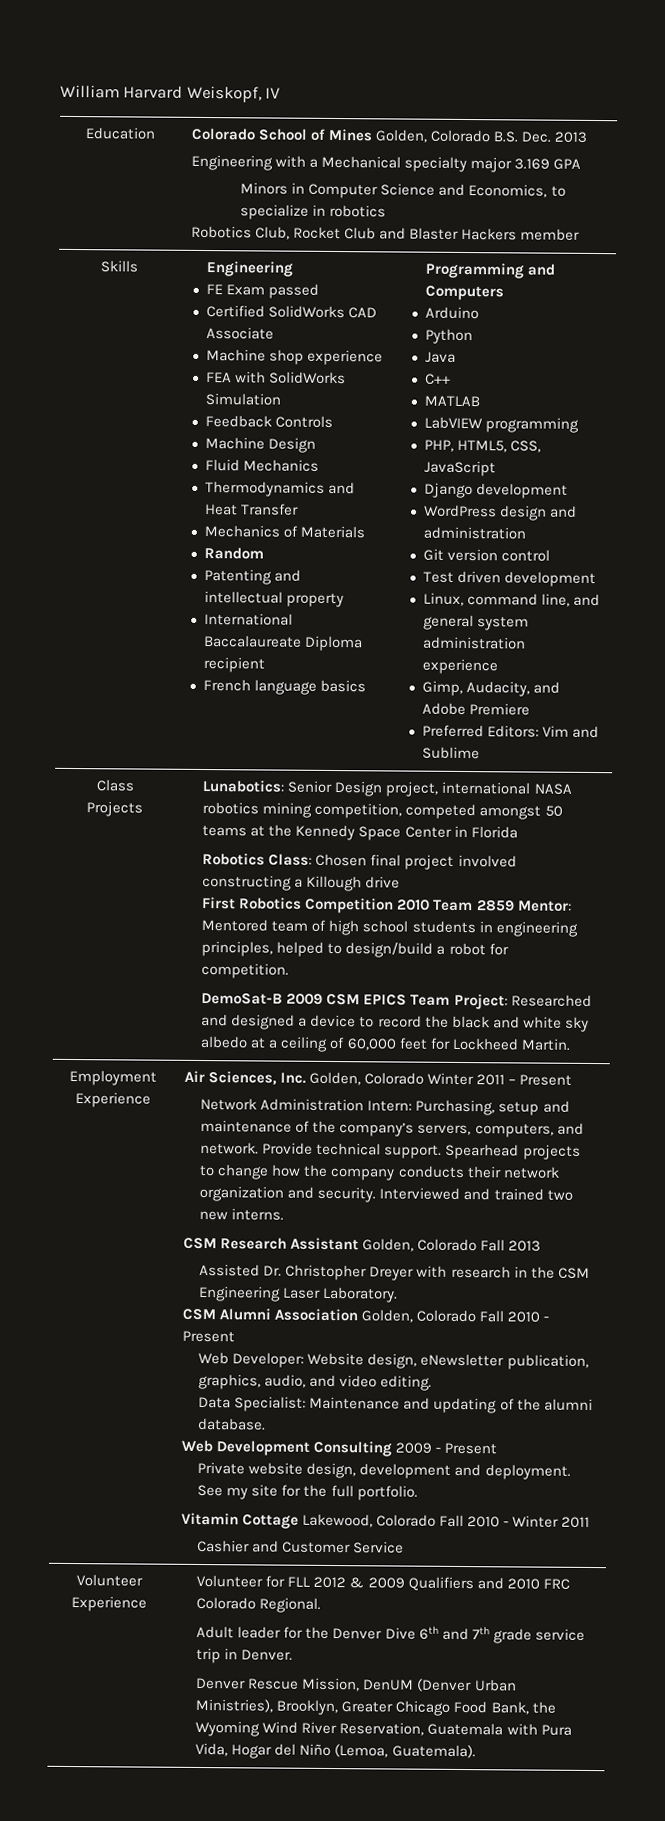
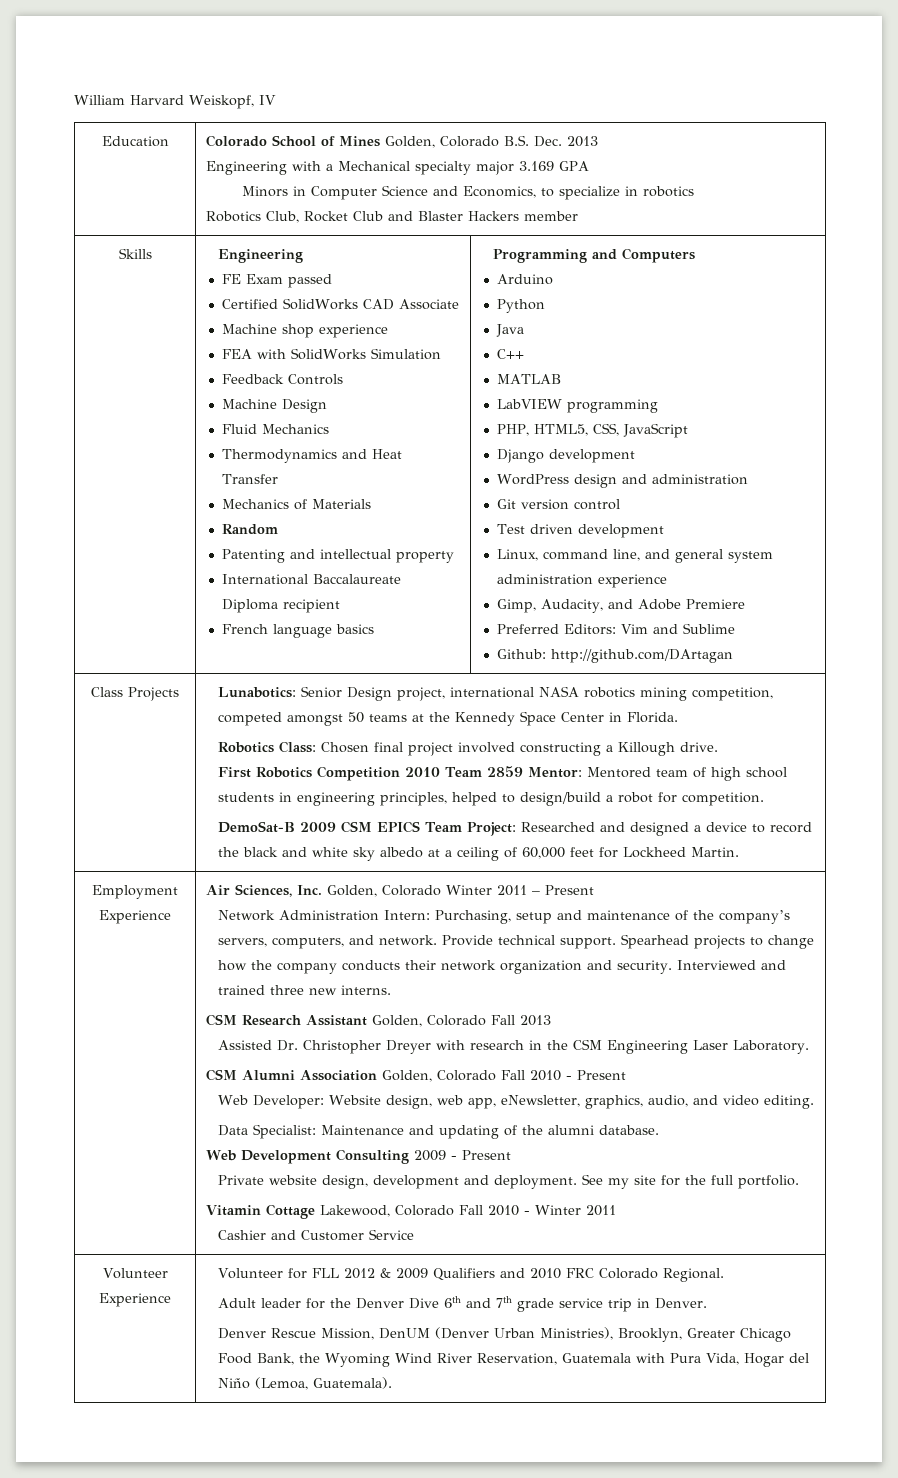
+ Github: http://github.com/DArtagan
- Lunabotics: Senior Design project, international NASA robotics mining competition, competed amongst 50 teams at the Kennedy Space Center in Florida
+ Lunabotics: Senior Design project, international NASA robotics mining competition, competed amongst 50 teams at the Kennedy Space Center in Florida.
- Robotics Class: Chosen final project involved constructing a Killough drive
+ Robotics Class: Chosen final project involved constructing a Killough drive.
- Interviewed and trained two new interns.
+ Interviewed and trained three new interns.
- Web Developer: Website design, eNewsletter publication, graphics, audio, and video editing.
+ Web Developer: Website design, web app, eNewsletter, graphics, audio, and video editing.

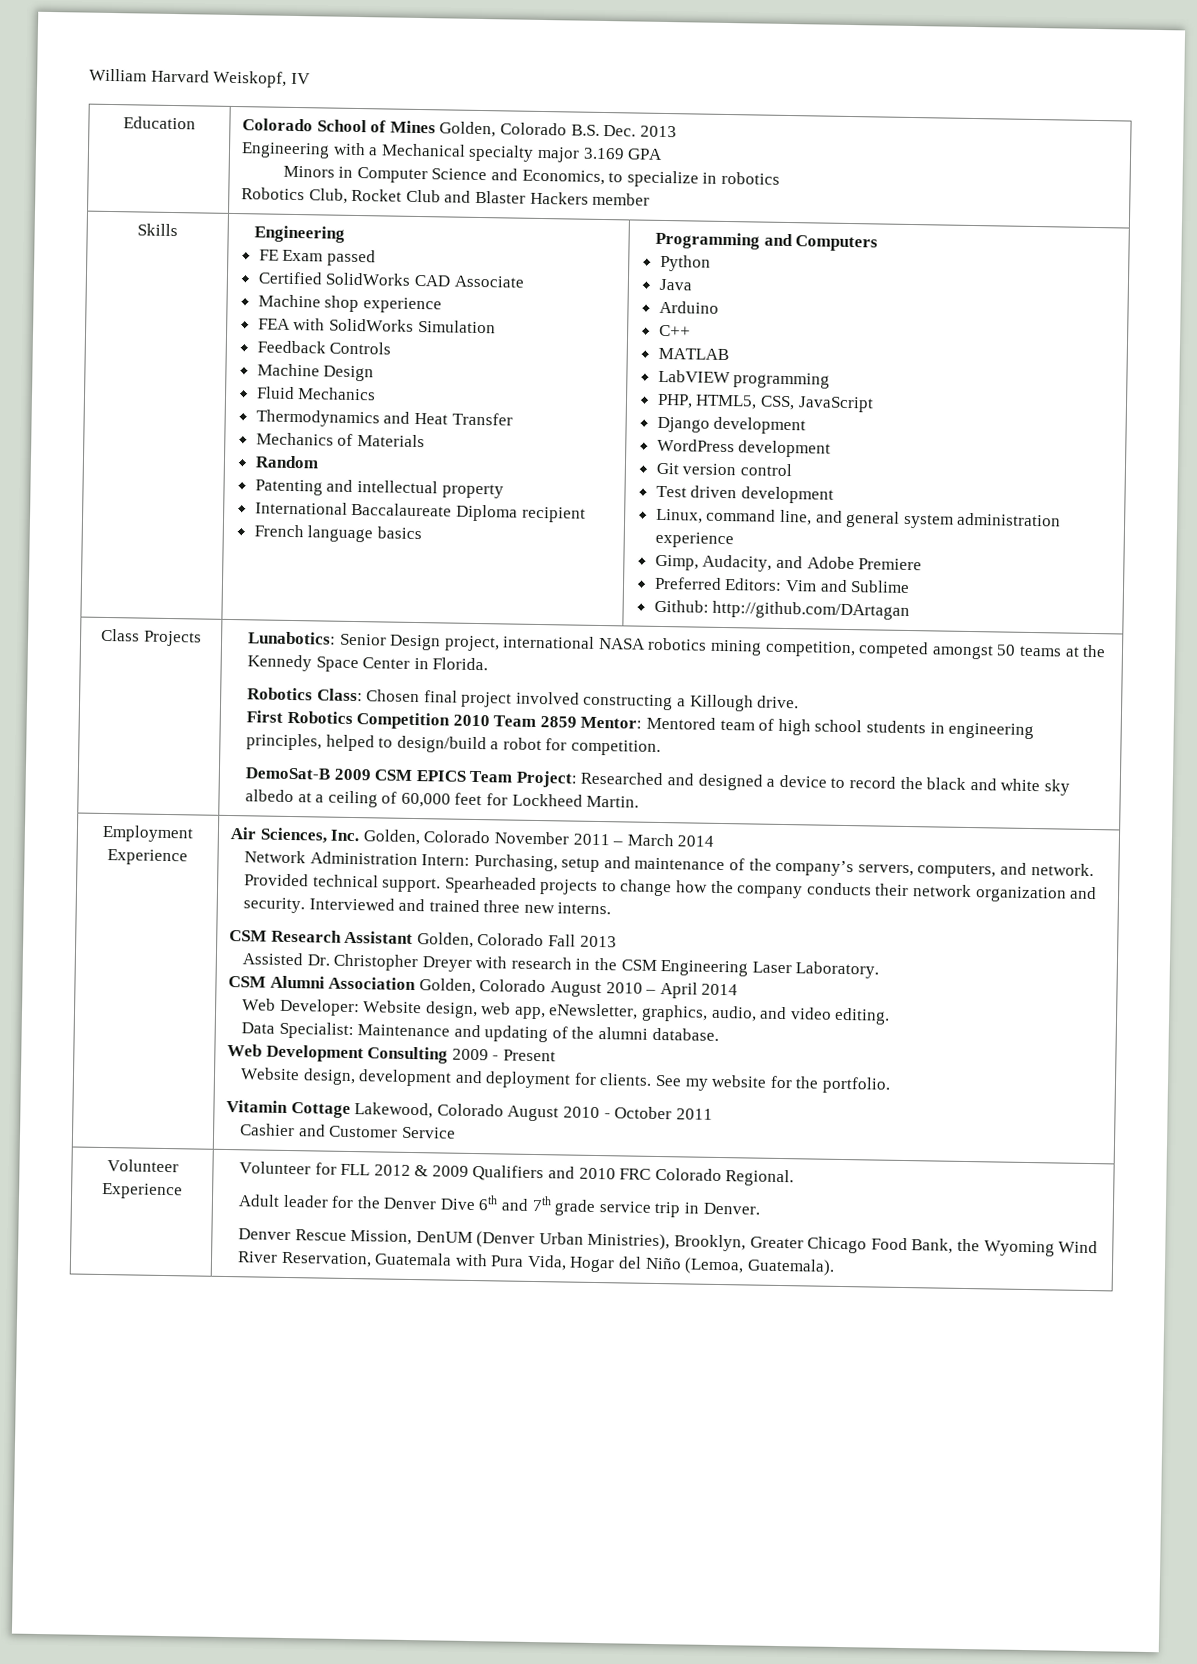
- Arduino
+ Arduino
- WordPress design and administration
+ WordPress development
- Air Sciences, Inc. Golden, Colorado Winter 2011 – Present
+ Air Sciences, Inc. Golden, Colorado November 2011 – March 2014
- Provide technical support.
+ Provided technical support.
- Spearhead projects to change how the company conducts their network organization and security.
+ Spearheaded projects to change how the company conducts their network organization and security.
- CSM Alumni Association Golden, Colorado Fall 2010 - Present
+ CSM Alumni Association Golden, Colorado August 2010 – April 2014
- Private website design, development and deployment.
+ Website design, development and deployment for clients.
- See my site for the full portfolio.
+ See my website for the portfolio.
- Vitamin Cottage Lakewood, Colorado Fall 2010 - Winter 2011
+ Vitamin Cottage Lakewood, Colorado August 2010 - October 2011

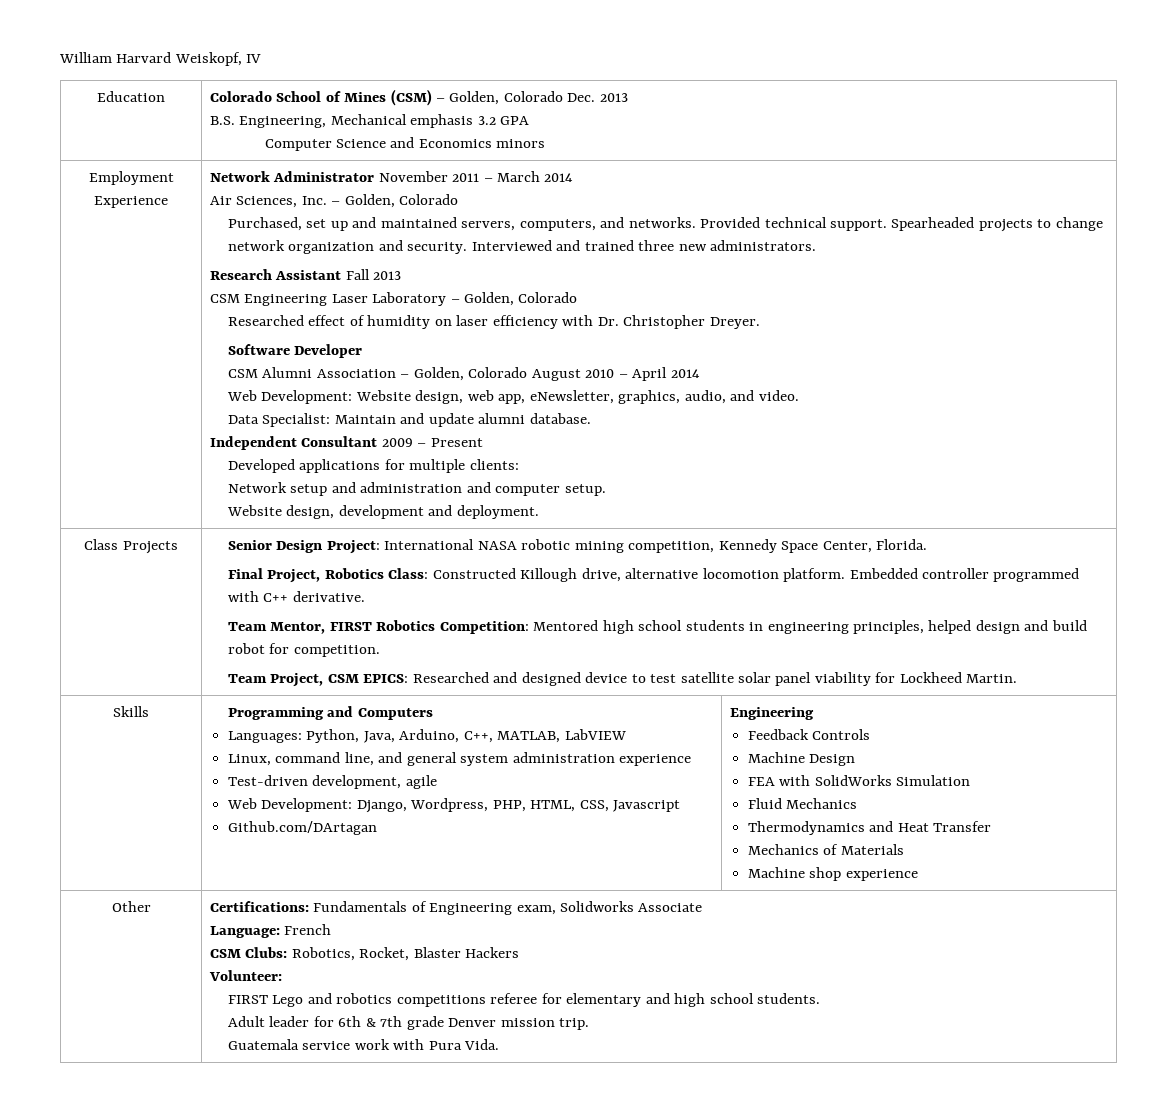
- Education | Colorado School of Mines Golden, Colorado B.S. Dec. 2013
- Engineering with a Mechanical specialty major 3.169 GPA
- Minors in Computer Science and Economics, to specialize in robotics
- Robotics Club, Rocket Club and Blaster Hackers member
- Skills | Engineering
- FE Exam passed
- Certified SolidWorks CAD Associate
- Machine shop experience
- FEA with SolidWorks Simulation
+ Education | Colorado School of Mines (CSM) – Golden, Colorado Dec. 2013
+ B.S. Engineering, Mechanical emphasis 3.2 GPA
+ Computer Science and Economics minors
+ Employment Experience | Network Administrator November 2011 – March 2014
+ Air Sciences, Inc. – Golden, Colorado
+ Purchased, set up and maintained servers, computers, and networks. Provided technical support. Spearheaded projects to change network organization and security. Interviewed and trained three new administrators.
+ Research Assistant Fall 2013
+ CSM Engineering Laser Laboratory – Golden, Colorado
+ Researched effect of humidity on laser efficiency with Dr. Christopher Dreyer.
+ Software Developer
+ CSM Alumni Association – Golden, Colorado August 2010 – April 2014
+ Web Development: Website design, web app, eNewsletter, graphics, audio, and video.
+ Data Specialist: Maintain and update alumni database.
+ Independent Consultant 2009 – Present
+ Developed applications for multiple clients:
+ Network setup and administration and computer setup.
+ Website design, development and deployment.
+ Class Projects | Senior Design Project: International NASA robotic mining competition, Kennedy Space Center, Florida.
+ Final Project, Robotics Class: Constructed Killough drive, alternative locomotion platform. Embedded controller programmed with C++ derivative.
+ Team Mentor, FIRST Robotics Competition: Mentored high school students in engineering principles, helped design and build robot for competition.
+ Team Project, CSM EPICS: Researched and designed device to test satellite solar panel viability for Lockheed Martin.
+ Skills | Programming and Computers
+ Languages: Python, Java, Arduino, C++, MATLAB, LabVIEW
+ Linux, command line, and general system administration experience
+ Test-driven development, agile
+ Web Development: Django, Wordpress, PHP, HTML, CSS, Javascript
+ Github.com/DArtagan | Engineering
+ FEA with SolidWorks Simulation
- Random
- Patenting and intellectual property
- International Baccalaureate Diploma recipient
- French language basics | Programming and Computers
- Python
- Java
- Arduino
- C++
- MATLAB
- LabVIEW programming
- PHP, HTML5, CSS, JavaScript
- Django development
- WordPress development
- Git version control
- Test driven development
- Linux, command line, and general system administration experience
- Gimp, Audacity, and Adobe Premiere
- Preferred Editors: Vim and Sublime
- Github: http://github.com/DArtagan
- Class Projects | Lunabotics: Senior Design project, international NASA robotics mining competition, competed amongst 50 teams at the Kennedy Space Center in Florida.
- Robotics Class: Chosen final project involved constructing a Killough drive.
- First Robotics Competition 2010 Team 2859 Mentor: Mentored team of high school students in engineering principles, helped to design/build a robot for competition.
- DemoSat-B 2009 CSM EPICS Team Project: Researched and designed a device to record the black and white sky albedo at a ceiling of 60,000 feet for Lockheed Martin.
- Employment Experience | Air Sciences, Inc. Golden, Colorado November 2011 – March 2014
- Network Administration Intern: Purchasing, setup and maintenance of the company’s servers, computers, and network. Provided technical support. Spearheaded projects to change how the company conducts their network organization and security. Interviewed and trained three new interns.
- CSM Research Assistant Golden, Colorado Fall 2013
- Assisted Dr. Christopher Dreyer with research in the CSM Engineering Laser Laboratory.
- CSM Alumni Association Golden, Colorado August 2010 – April 2014
- Web Developer: Website design, web app, eNewsletter, graphics, audio, and video editing.
- Data Specialist: Maintenance and updating of the alumni database.
- Web Development Consulting 2009 - Present
- Website design, development and deployment for clients. See my website for the portfolio.
- Vitamin Cottage Lakewood, Colorado August 2010 - October 2011
- Cashier and Customer Service
- Volunteer Experience | Volunteer for FLL 2012 & 2009 Qualifiers and 2010 FRC Colorado Regional.
- Adult leader for the Denver Dive 6th and 7th grade service trip in Denver.
- Denver Rescue Mission, DenUM (Denver Urban Ministries), Brooklyn, Greater Chicago Food Bank, the Wyoming Wind River Reservation, Guatemala with Pura Vida, Hogar del Niño (Lemoa, Guatemala).
+ Machine shop experience
+ Other | Certifications: Fundamentals of Engineering exam, Solidworks Associate
+ Language: French
+ CSM Clubs: Robotics, Rocket, Blaster Hackers
+ Volunteer:
+ FIRST Lego and robotics competitions referee for elementary and high school students.
+ Adult leader for 6th & 7th grade Denver mission trip.
+ Guatemala service work with Pura Vida.

